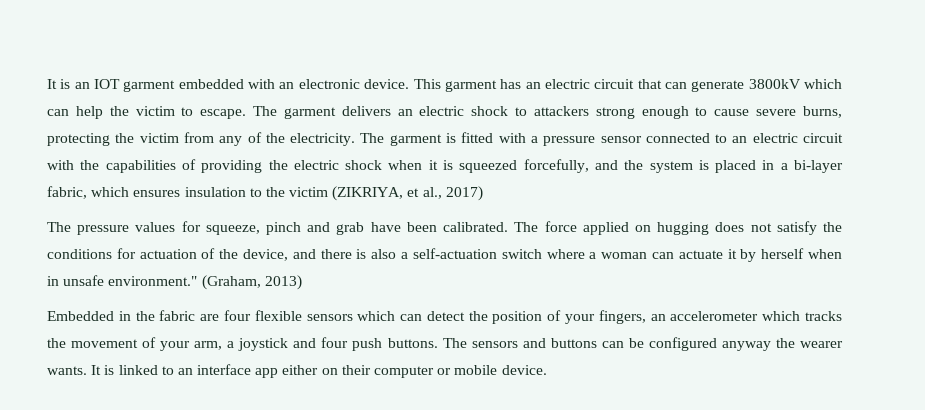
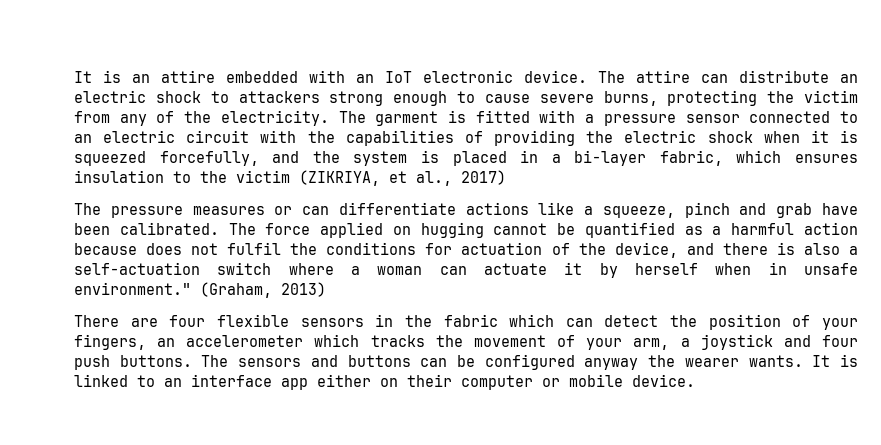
- It is an IOT garment embedded with an electronic device.
+ It is an attire embedded with an IoT electronic device.
- This garment has an electric circuit that can generate 3800kV which can help the victim to escape. The garment delivers an electric shock to attackers strong enough to cause severe burns, protecting the victim from any of the electricity.
+ The attire can distribute an electric shock to attackers strong enough to cause severe burns, protecting the victim from any of the electricity.
- The pressure values for squeeze, pinch and grab have been calibrated.
+ The pressure measures or can differentiate actions like a squeeze, pinch and grab have been calibrated.
- The force applied on hugging does not satisfy the conditions for actuation of the device, and there is also a self-actuation switch where a woman can actuate it by herself when in unsafe environment."
+ The force applied on hugging cannot be quantified as a harmful action because does not fulfil the conditions for actuation of the device, and there is also a self-actuation switch where a woman can actuate it by herself when in unsafe environment."
- Embedded in the fabric are four flexible sensors which can detect the position of your fingers, an accelerometer which tracks the movement of your arm, a joystick and four push buttons.
+ There are four flexible sensors in the fabric which can detect the position of your fingers, an accelerometer which tracks the movement of your arm, a joystick and four push buttons.

